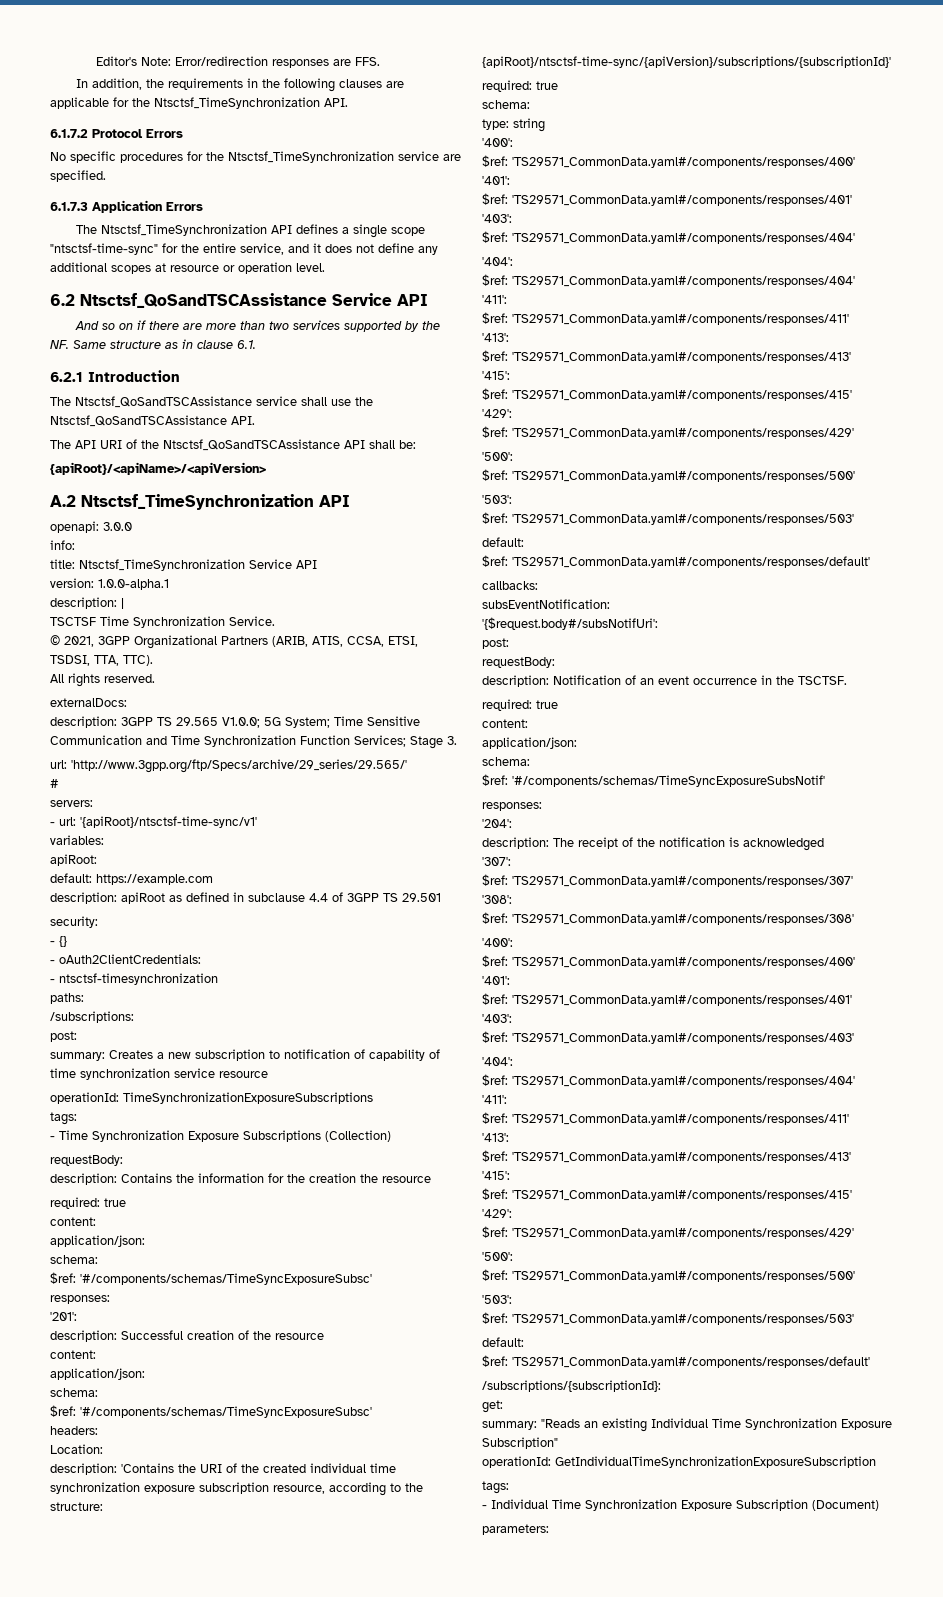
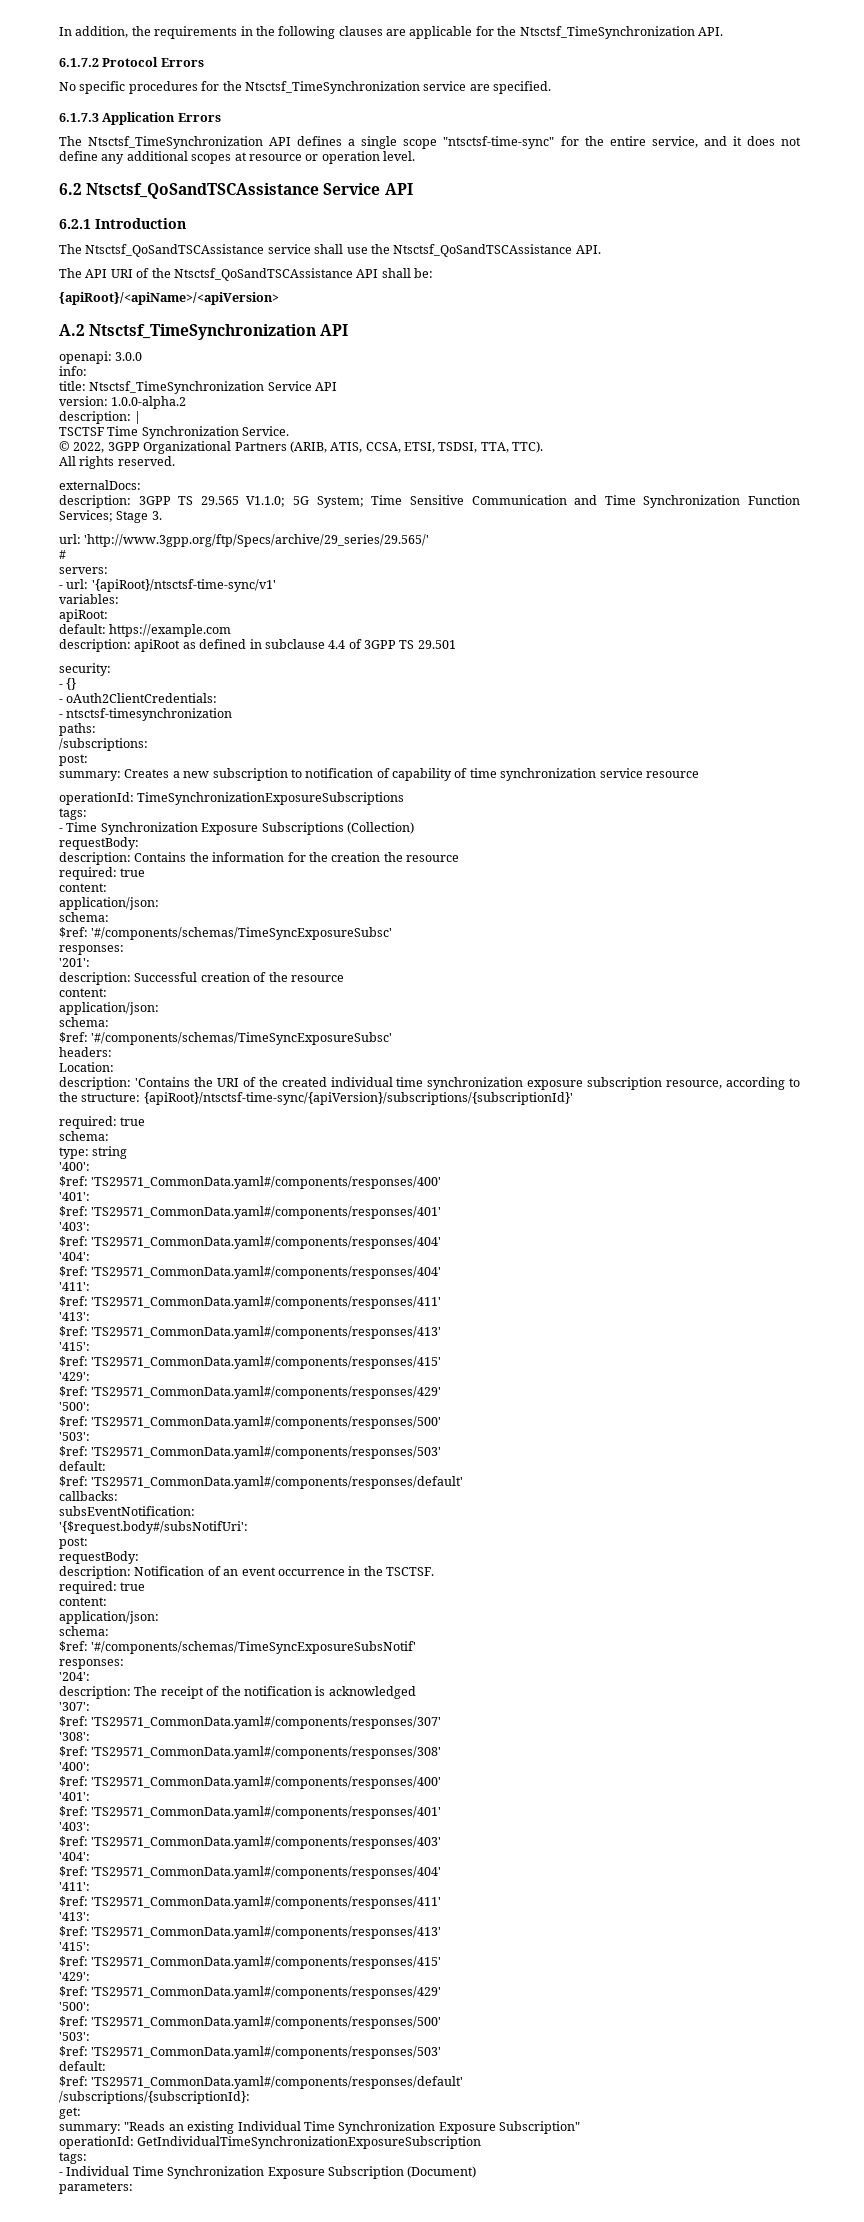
- Editor's Note: Error/redirection responses are FFS.
- And so on if there are more than two services supported by the NF. Same structure as in clause 6.1.
- version: 1.0.0-alpha.1
+ version: 1.0.0-alpha.2
- © 2021, 3GPP Organizational Partners (ARIB, ATIS, CCSA, ETSI, TSDSI, TTA, TTC).
+ © 2022, 3GPP Organizational Partners (ARIB, ATIS, CCSA, ETSI, TSDSI, TTA, TTC).
- description: 3GPP TS 29.565 V1.0.0; 5G System; Time Sensitive Communication and Time Synchronization Function Services; Stage 3.
+ description: 3GPP TS 29.565 V1.1.0; 5G System; Time Sensitive Communication and Time Synchronization Function Services; Stage 3.

